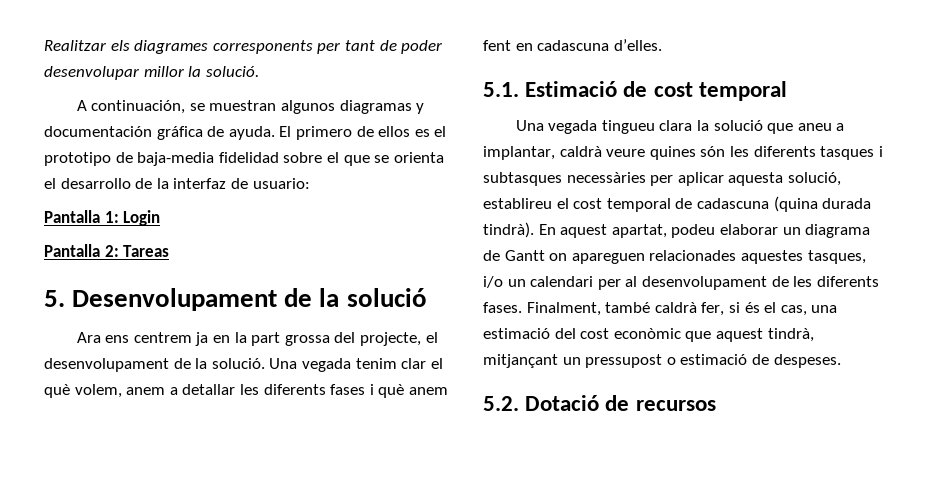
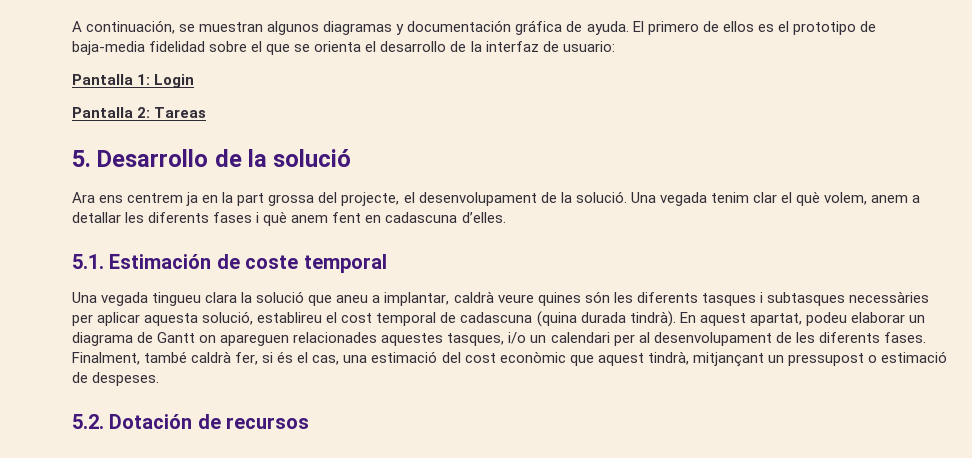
- Realitzar els diagrames corresponents per tant de poder desenvolupar millor la solució.
- 5. Desenvolupament de la solució
+ 5. Desarrollo de la solució
- 5.1. Estimació de cost temporal
+ 5.1. Estimación de coste temporal
- 5.2. Dotació de recursos
+ 5.2. Dotación de recursos

